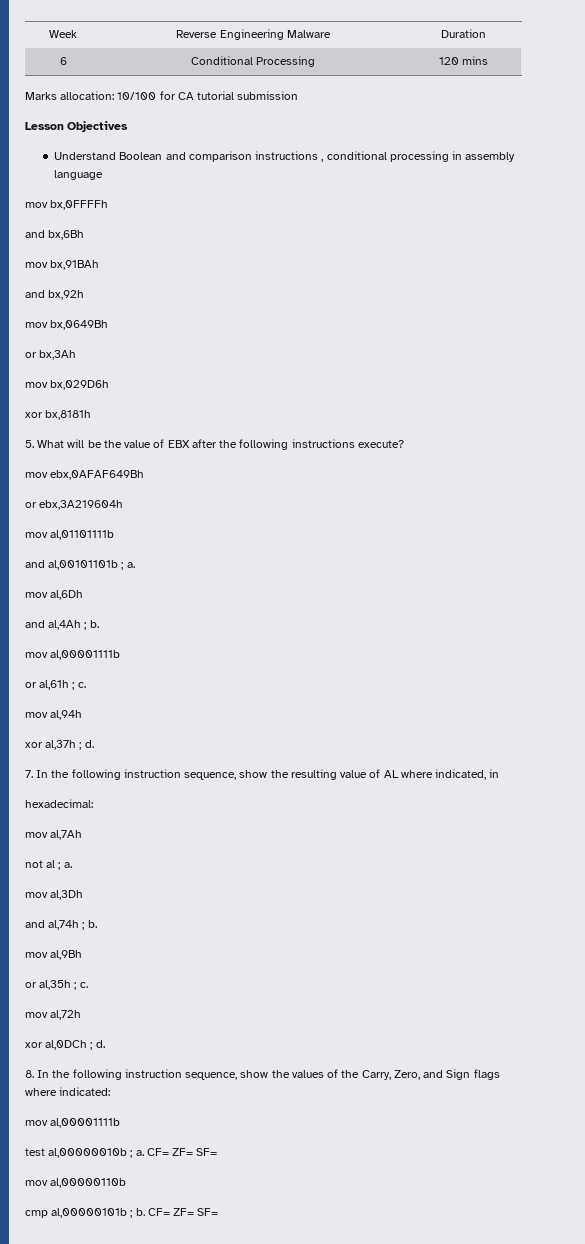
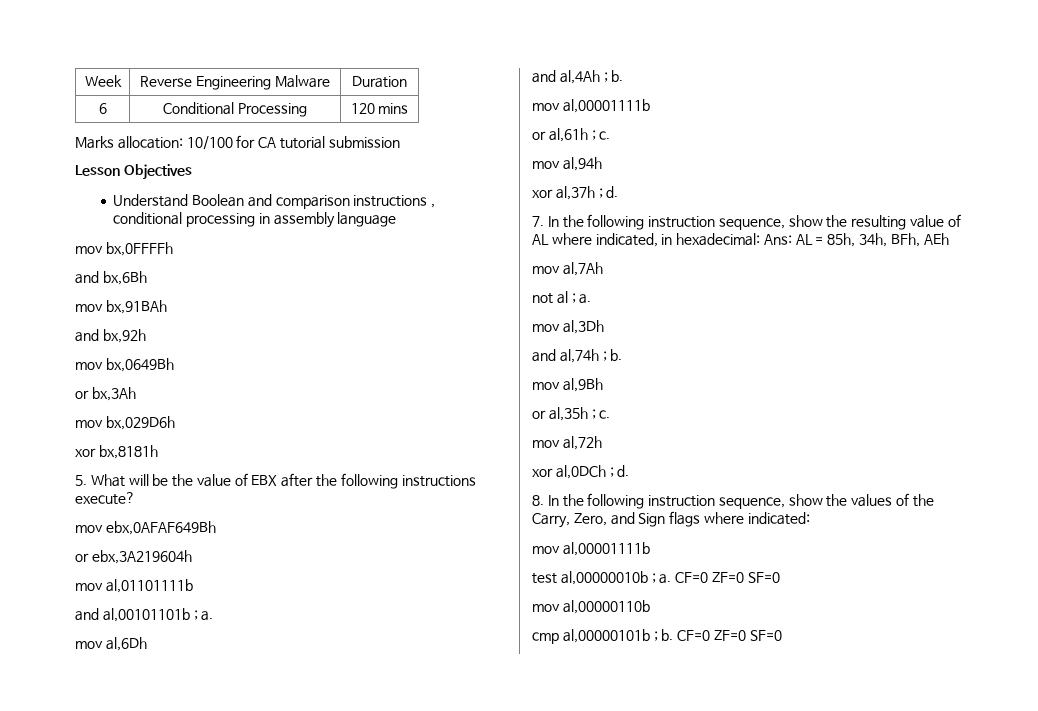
- 7. In the following instruction sequence, show the resulting value of AL where indicated, in
- hexadecimal:
+ 7. In the following instruction sequence, show the resulting value of AL where indicated, in hexadecimal: Ans: AL = 85h, 34h, BFh, AEh
- test al,00000010b ; a. CF= ZF= SF=
+ test al,00000010b ; a. CF=0 ZF=0 SF=0
- cmp al,00000101b ; b. CF= ZF= SF=
+ cmp al,00000101b ; b. CF=0 ZF=0 SF=0

